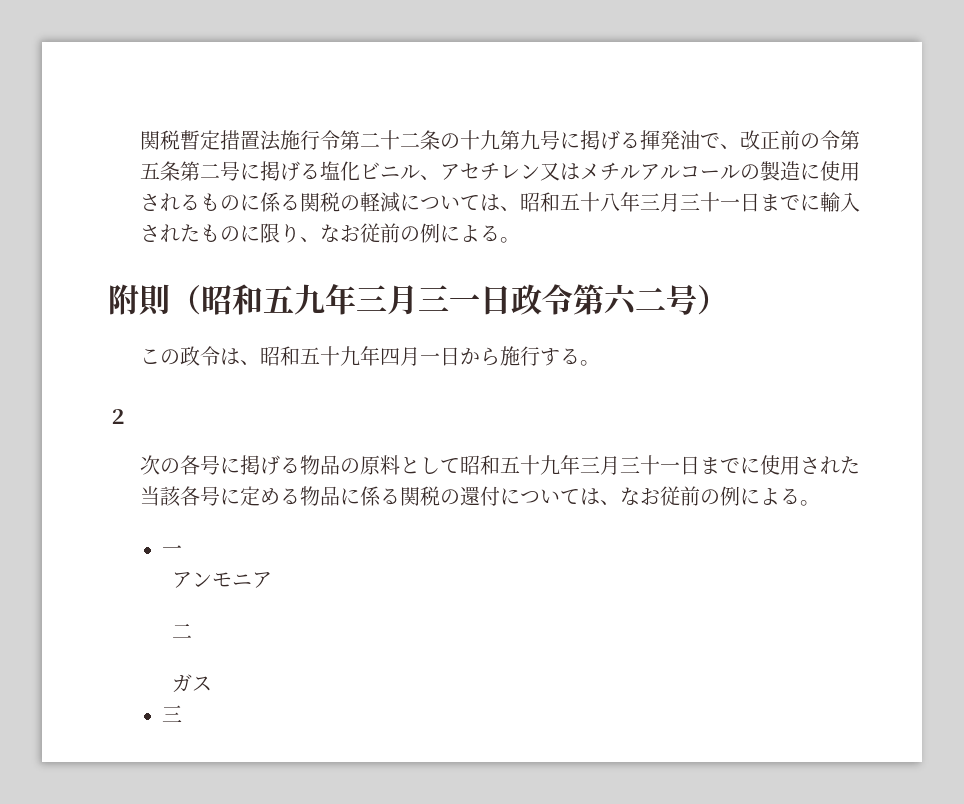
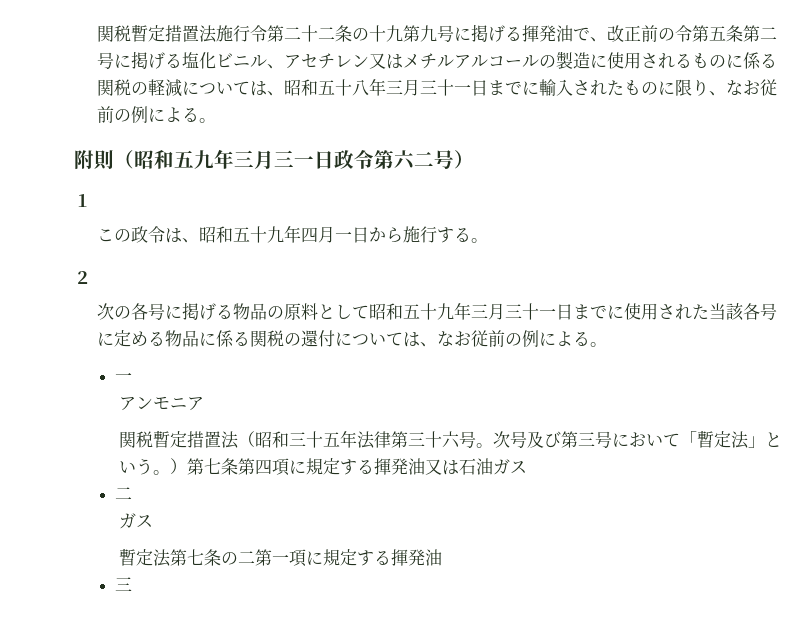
+ １
  アンモニア
+ 関税暫定措置法（昭和三十五年法律第三十六号。次号及び第三号において「暫定法」という。）第七条第四項に規定する揮発油又は石油ガス
  二
  ガス
+ 暫定法第七条の二第一項に規定する揮発油

